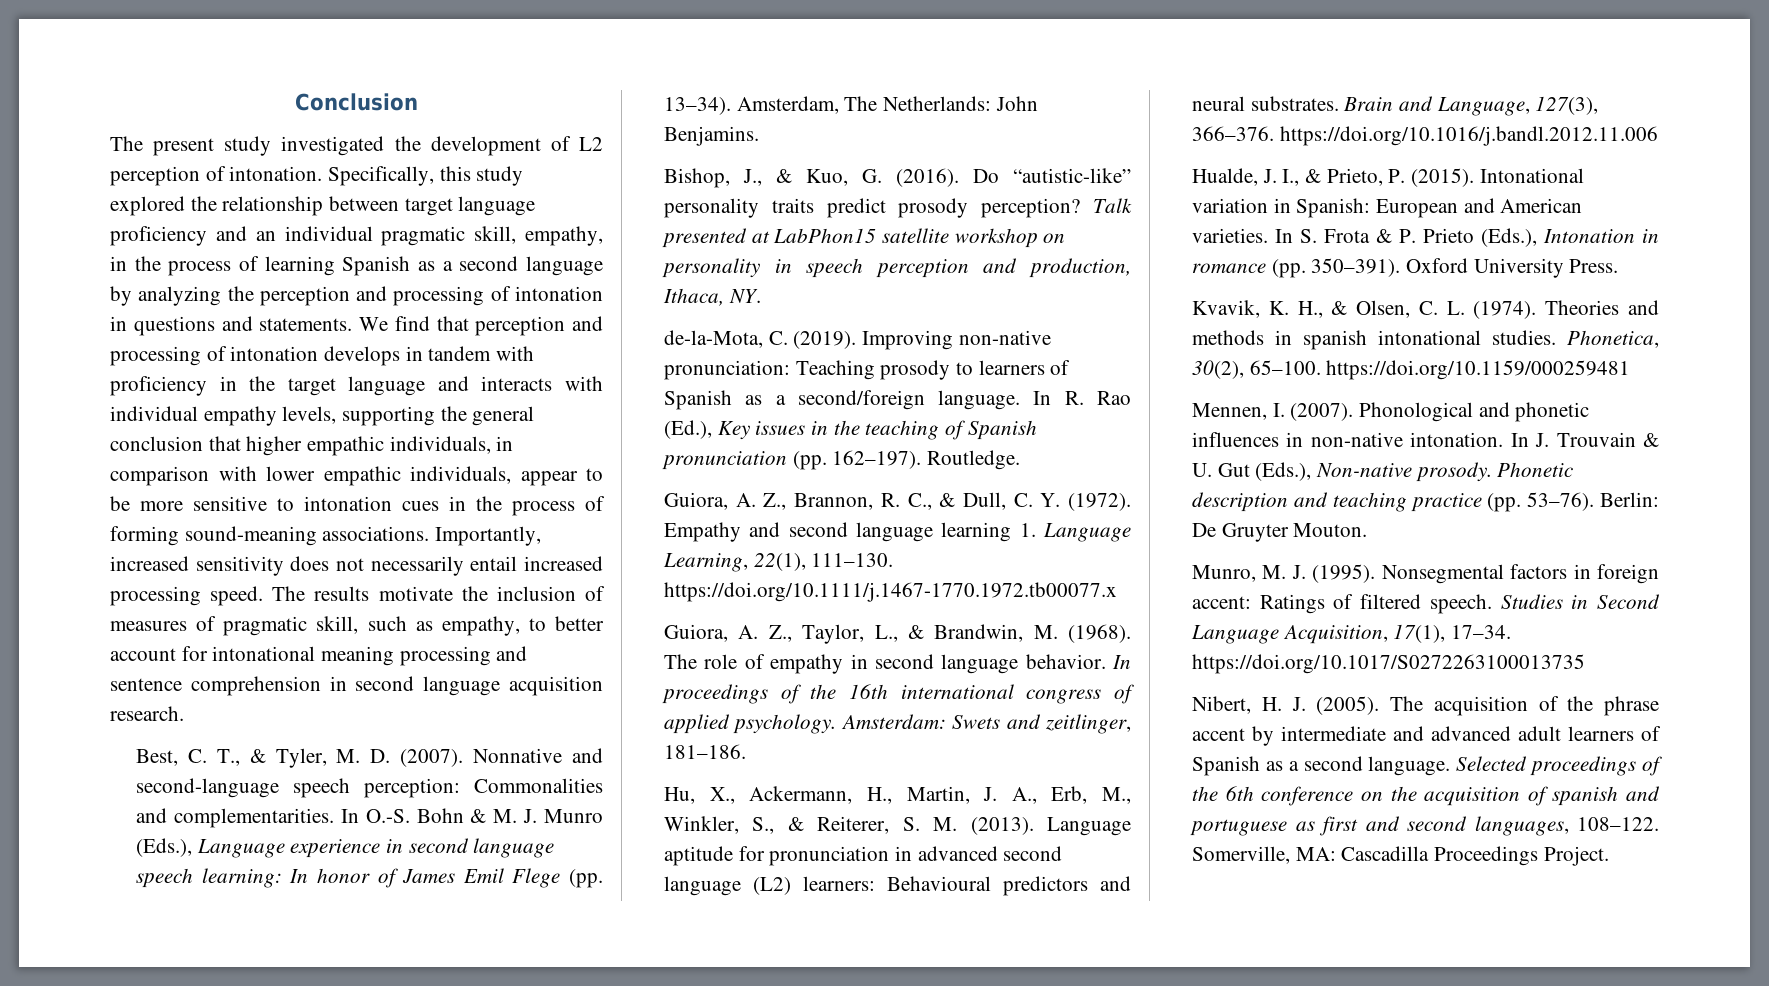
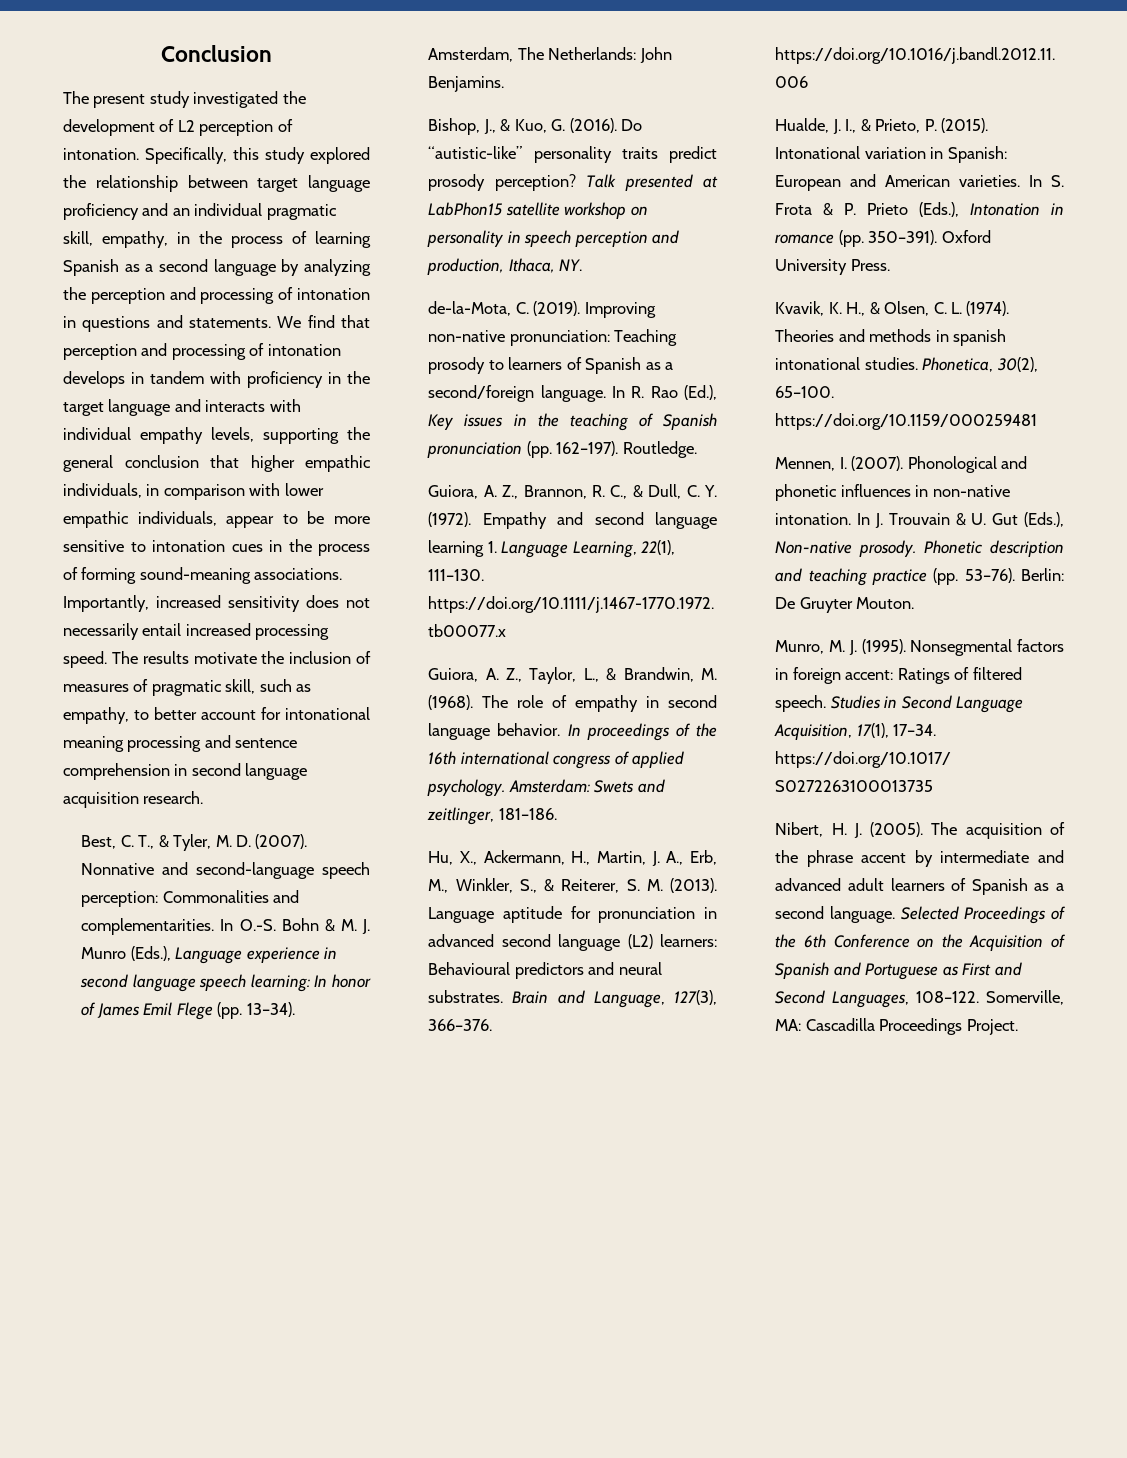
- Selected proceedings of the 6th conference on the acquisition of spanish and portuguese as first and second languages, 108–122.
+ Selected Proceedings of the 6th Conference on the Acquisition of Spanish and Portuguese as First and Second Languages, 108–122.

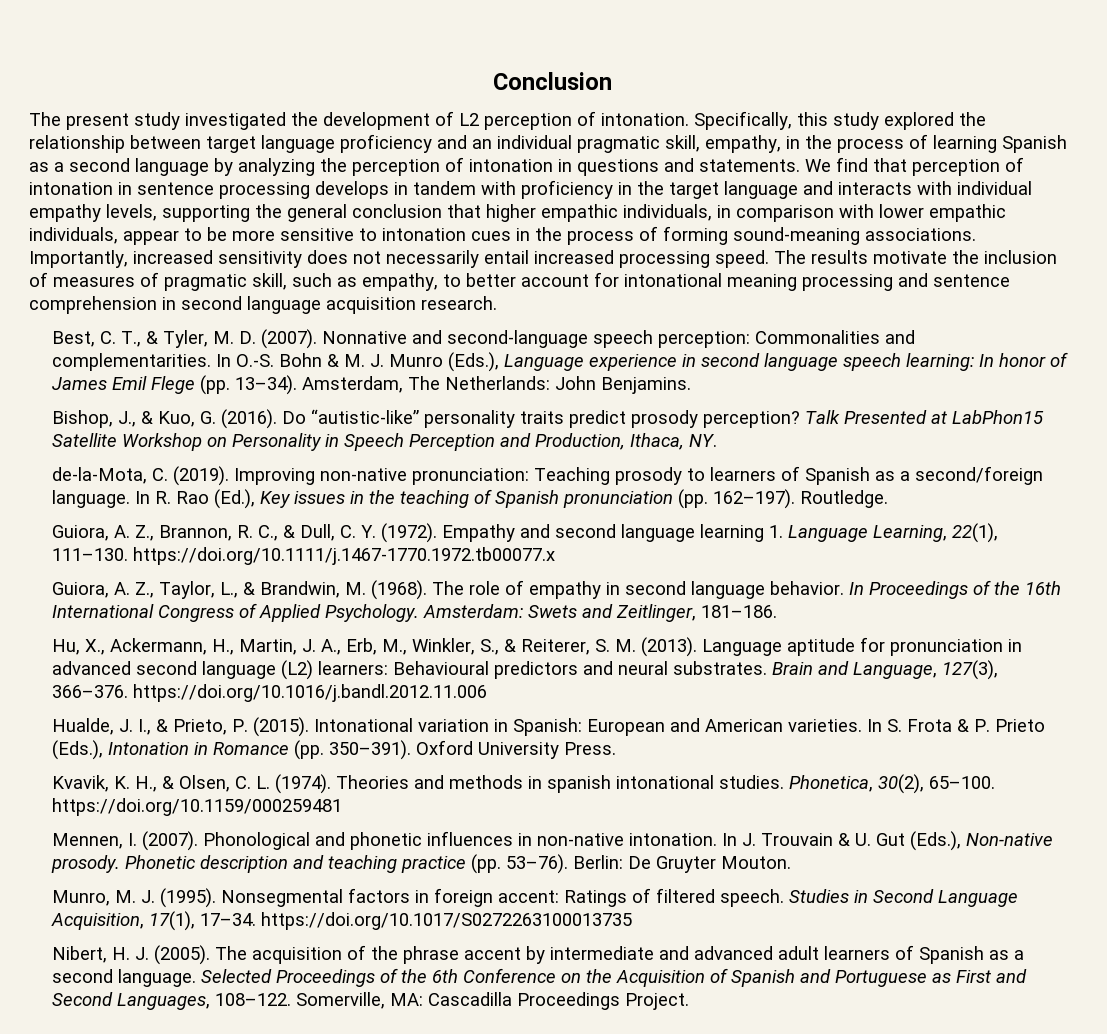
- Specifically, this study explored the relationship between target language proficiency and an individual pragmatic skill, empathy, in the process of learning Spanish as a second language by analyzing the perception and processing of intonation in questions and statements.
+ Specifically, this study explored the relationship between target language proficiency and an individual pragmatic skill, empathy, in the process of learning Spanish as a second language by analyzing the perception of intonation in questions and statements.
- We find that perception and processing of intonation develops in tandem with proficiency in the target language and interacts with individual empathy levels, supporting the general conclusion that higher empathic individuals, in comparison with lower empathic individuals, appear to be more sensitive to intonation cues in the process of forming sound-meaning associations.
+ We find that perception of intonation in sentence processing develops in tandem with proficiency in the target language and interacts with individual empathy levels, supporting the general conclusion that higher empathic individuals, in comparison with lower empathic individuals, appear to be more sensitive to intonation cues in the process of forming sound-meaning associations.
- Talk presented at LabPhon15 satellite workshop on personality in speech perception and production, Ithaca, NY.
+ Talk Presented at LabPhon15 Satellite Workshop on Personality in Speech Perception and Production, Ithaca, NY.
- In proceedings of the 16th international congress of applied psychology.
+ In Proceedings of the 16th International Congress of Applied Psychology.
- Amsterdam: Swets and zeitlinger, 181–186.
+ Amsterdam: Swets and Zeitlinger, 181–186.
- In S. Frota & P. Prieto (Eds.), Intonation in romance (pp. 350–391).
+ In S. Frota & P. Prieto (Eds.), Intonation in Romance (pp. 350–391).

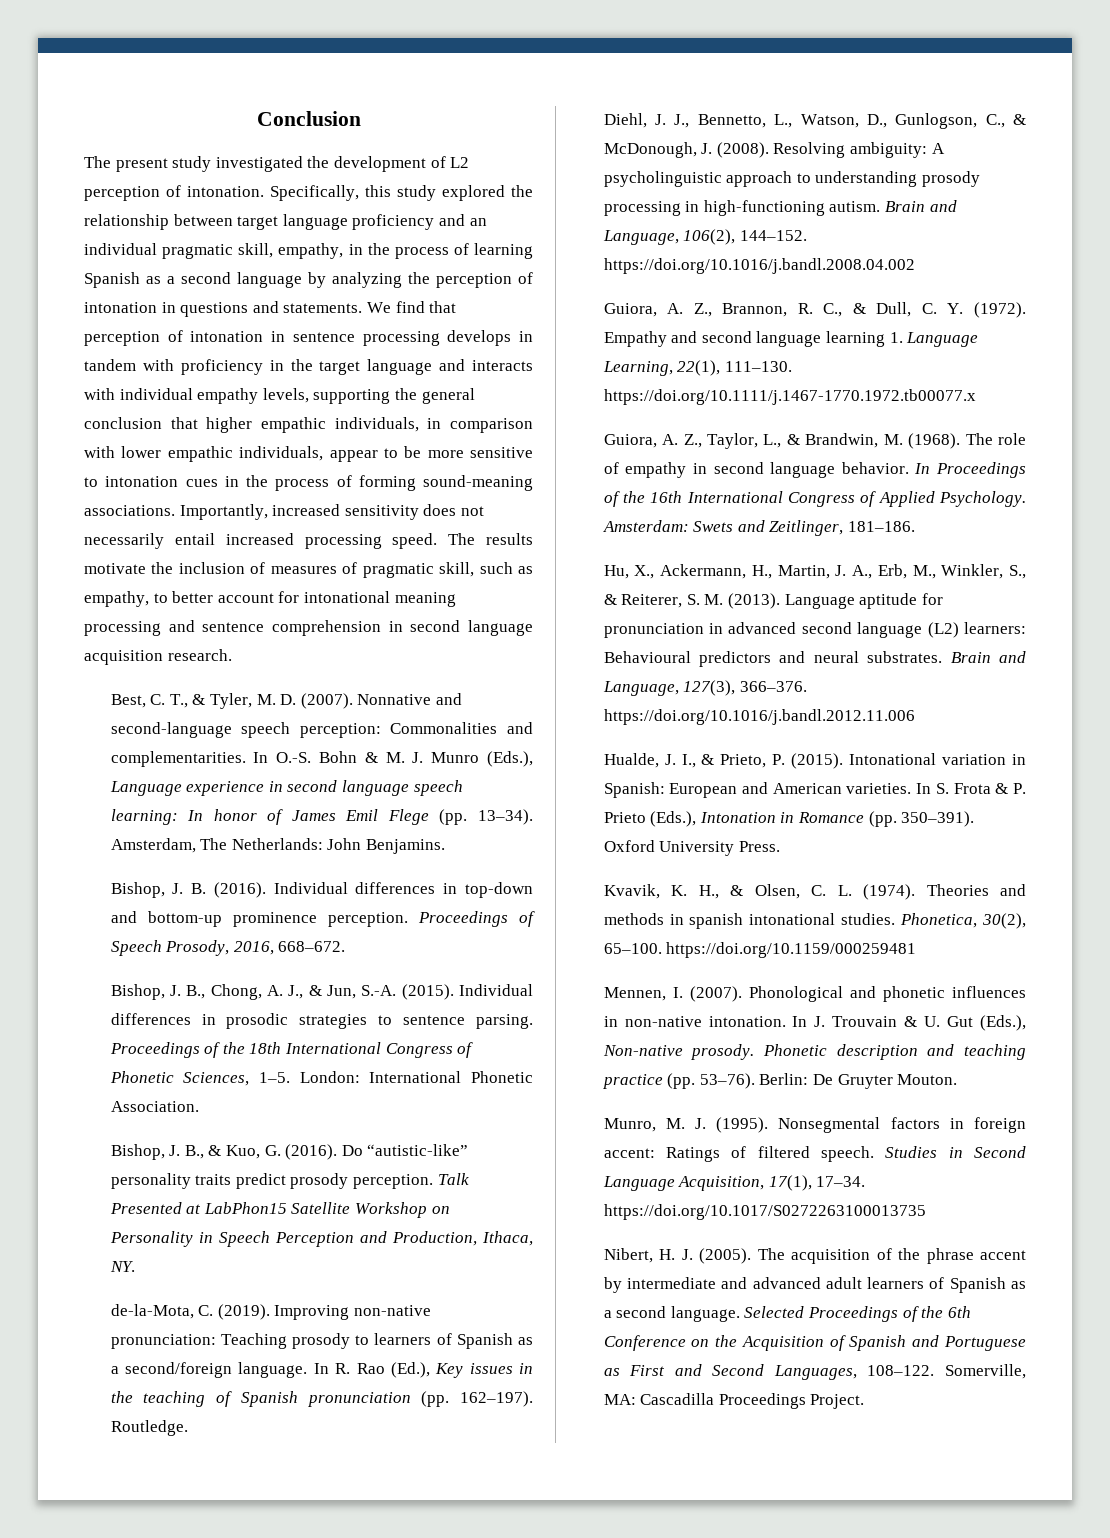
- Bishop, J., & Kuo, G. (2016).
+ Bishop, J. B. (2016). Individual differences in top-down and bottom-up prominence perception. Proceedings of Speech Prosody, 2016, 668–672.
+ Bishop, J. B., Chong, A. J., & Jun, S.-A. (2015). Individual differences in prosodic strategies to sentence parsing. Proceedings of the 18th International Congress of Phonetic Sciences, 1–5. London: International Phonetic Association.
+ Bishop, J. B., & Kuo, G. (2016).
- Do “autistic-like” personality traits predict prosody perception?
+ Do “autistic-like” personality traits predict prosody perception.
+ Diehl, J. J., Bennetto, L., Watson, D., Gunlogson, C., & McDonough, J. (2008). Resolving ambiguity: A psycholinguistic approach to understanding prosody processing in high-functioning autism. Brain and Language, 106(2), 144–152. https://doi.org/10.1016/j.bandl.2008.04.002

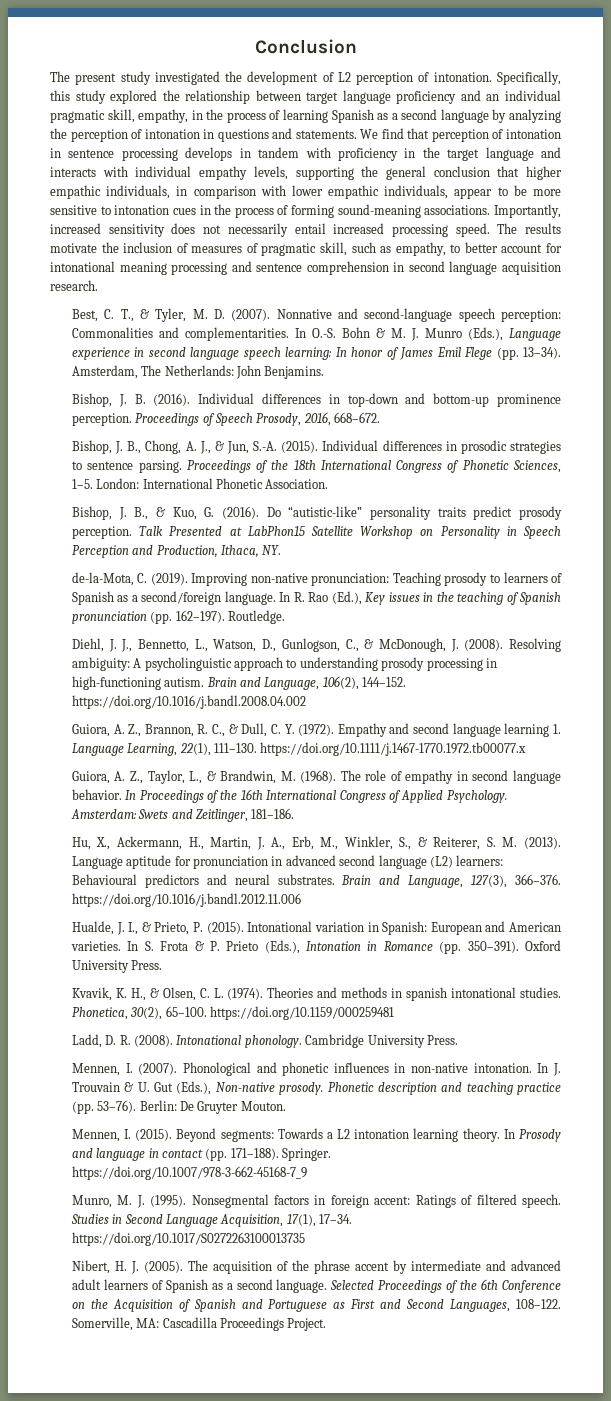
+ Ladd, D. R. (2008). Intonational phonology. Cambridge University Press.
+ Mennen, I. (2015). Beyond segments: Towards a L2 intonation learning theory. In Prosody and language in contact (pp. 171–188). Springer. https://doi.org/10.1007/978-3-662-45168-7_9

